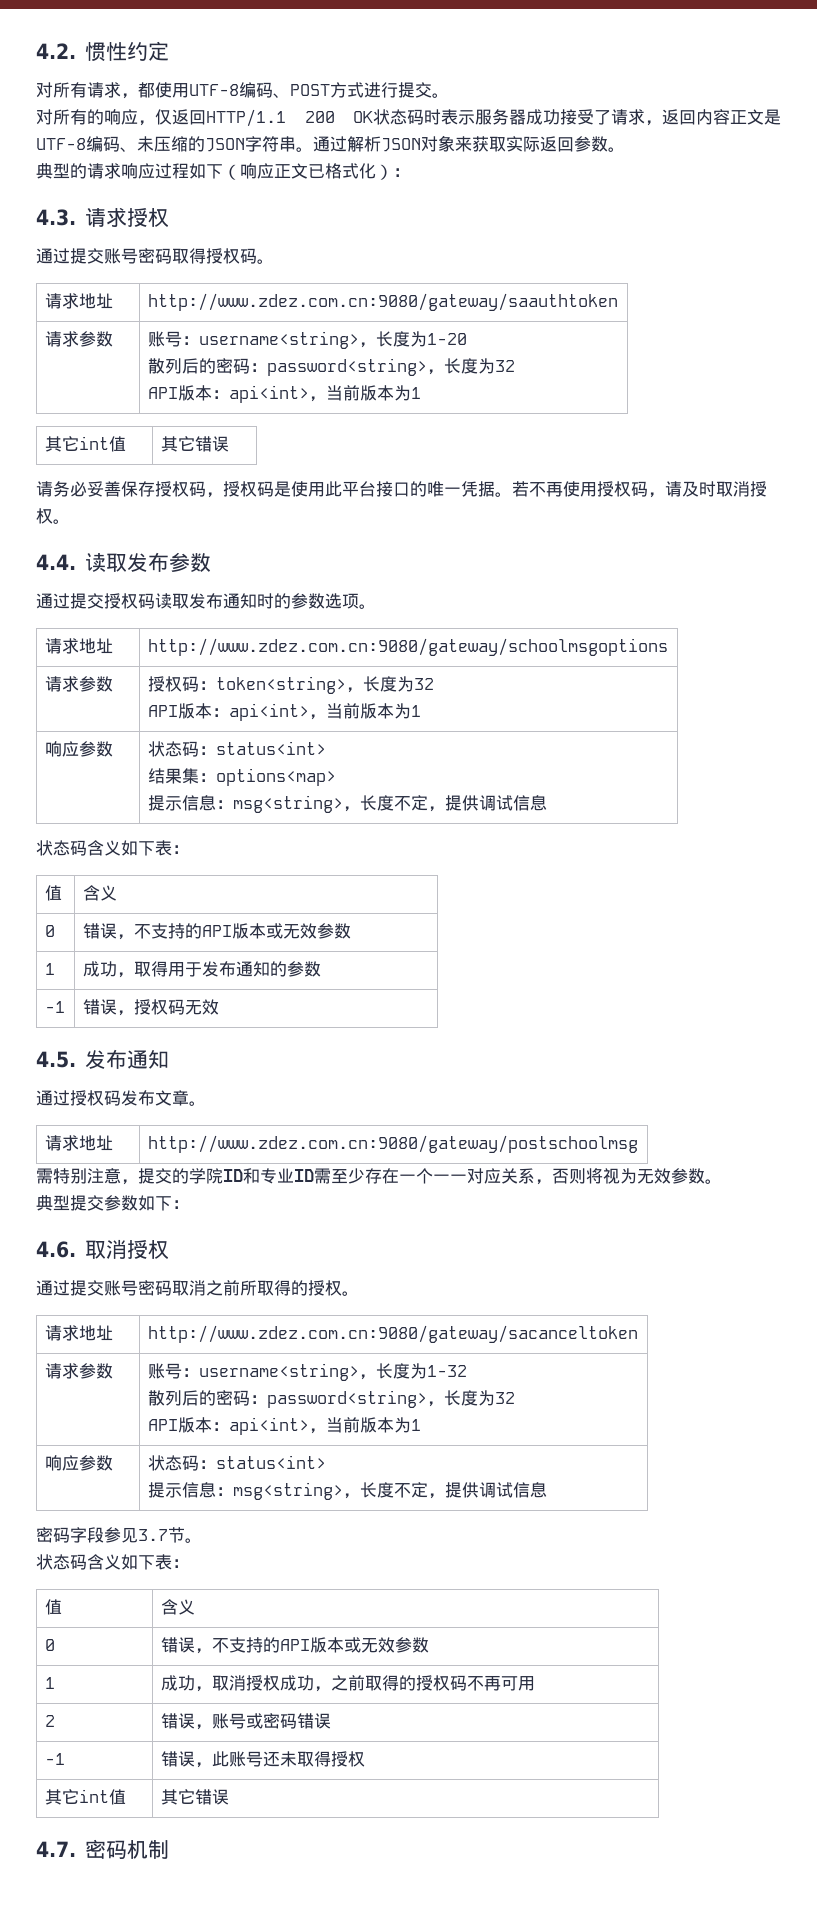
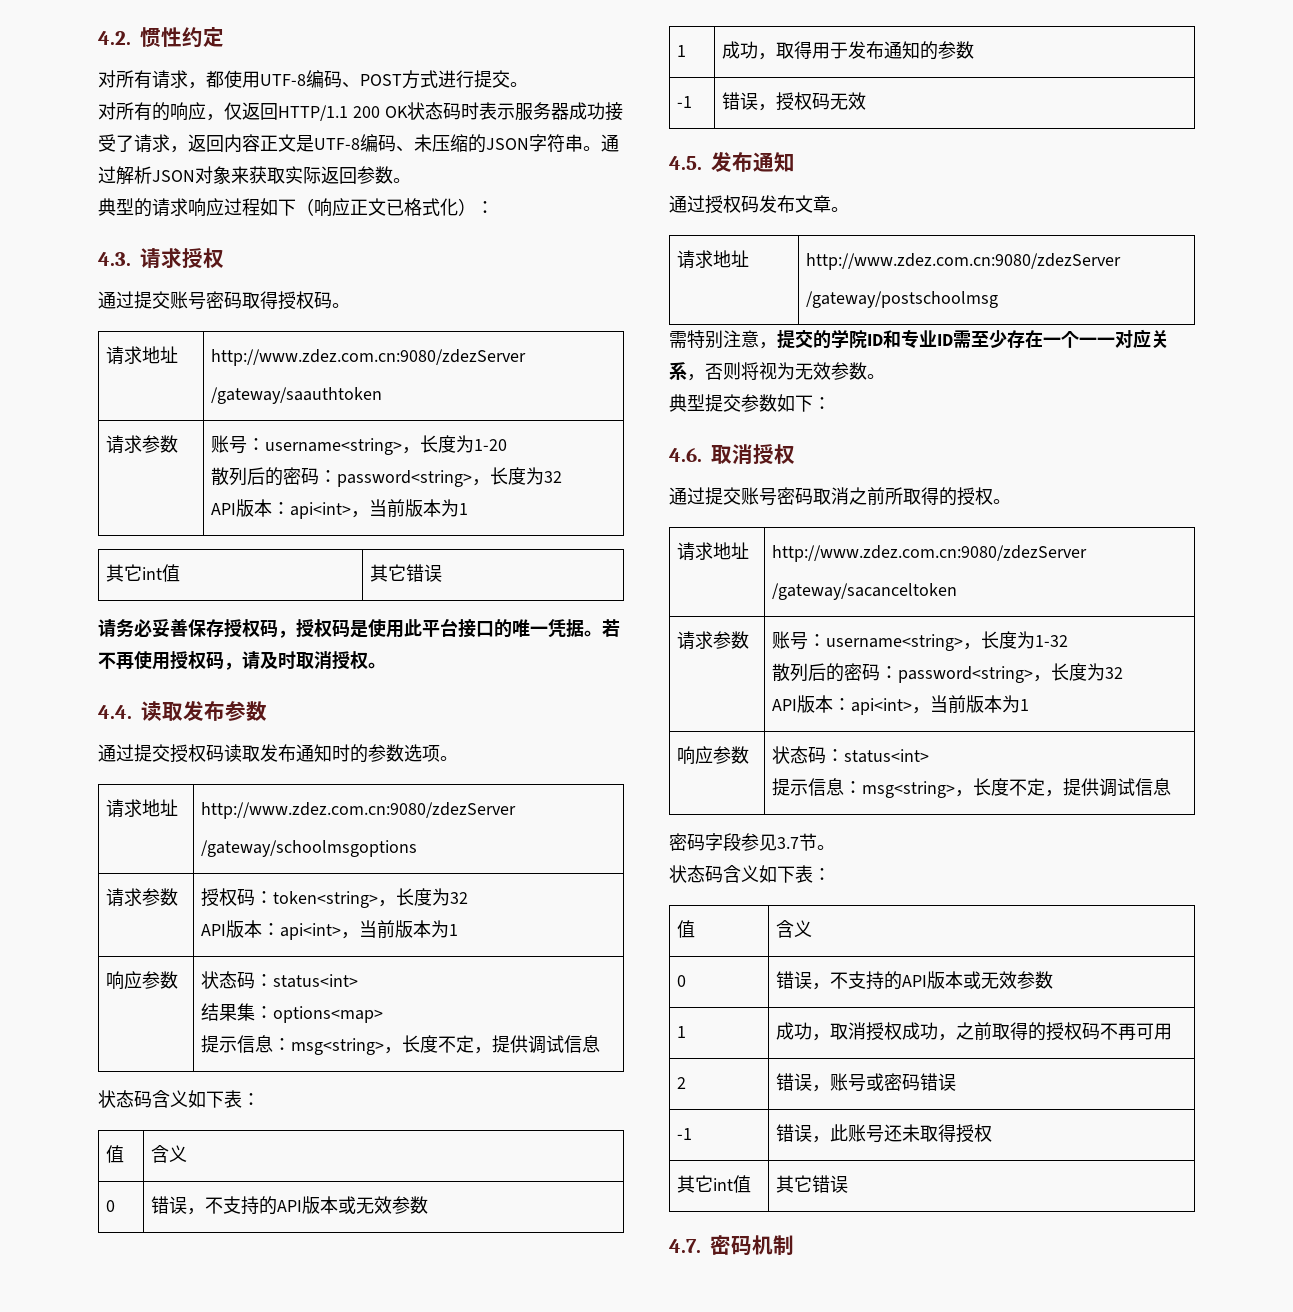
  通过提交账号密码取得授权码。
- 请求地址 | http://www.zdez.com.cn:9080/gateway/saauthtoken
+ 请求地址 | http://www.zdez.com.cn:9080/zdezServer
+ /gateway/saauthtoken
  通过提交授权码读取发布通知时的参数选项。
- 请求地址 | http://www.zdez.com.cn:9080/gateway/schoolmsgoptions
+ 请求地址 | http://www.zdez.com.cn:9080/zdezServer
+ /gateway/schoolmsgoptions
  通过授权码发布文章。
- 请求地址 | http://www.zdez.com.cn:9080/gateway/postschoolmsg
+ 请求地址 | http://www.zdez.com.cn:9080/zdezServer
+ /gateway/postschoolmsg
  通过提交账号密码取消之前所取得的授权。
- 请求地址 | http://www.zdez.com.cn:9080/gateway/sacanceltoken
+ 请求地址 | http://www.zdez.com.cn:9080/zdezServer
+ /gateway/sacanceltoken

